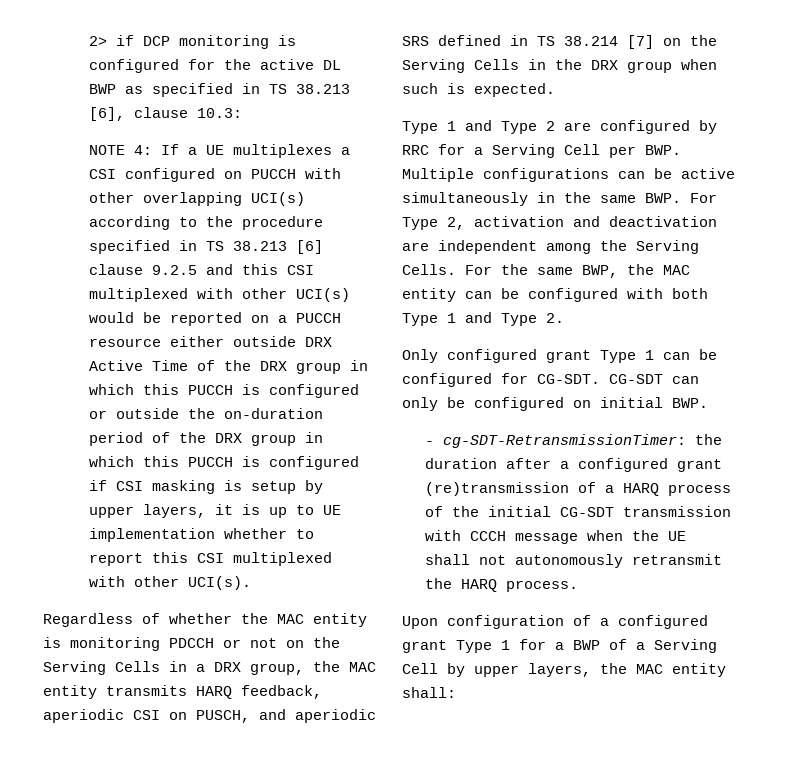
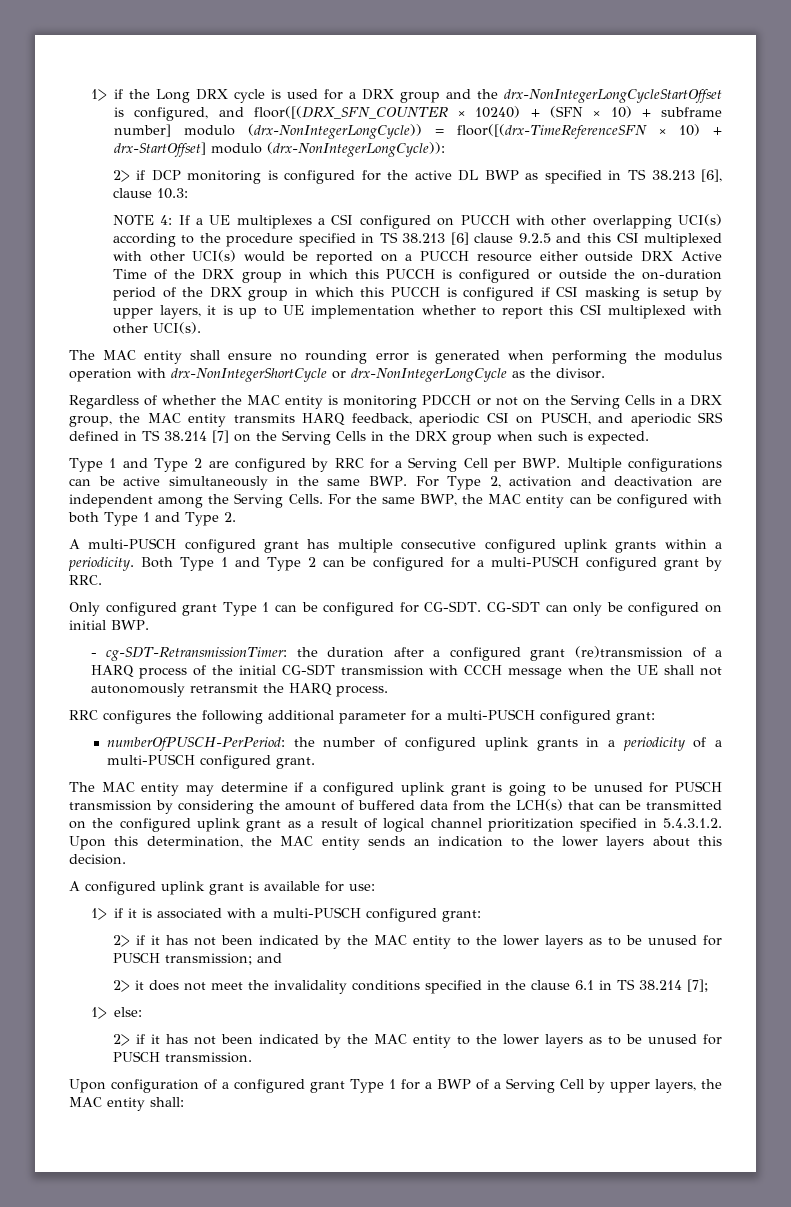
+ 1> if the Long DRX cycle is used for a DRX group and the drx-NonIntegerLongCycleStartOffset is configured, and floor([(DRX_SFN_COUNTER × 10240) + (SFN × 10) + subframe number] modulo (drx-NonIntegerLongCycle)) = floor([(drx-TimeReferenceSFN × 10) + drx-StartOffset] modulo (drx-NonIntegerLongCycle)):
+ The MAC entity shall ensure no rounding error is generated when performing the modulus operation with drx-NonIntegerShortCycle or drx-NonIntegerLongCycle as the divisor.
+ A multi-PUSCH configured grant has multiple consecutive configured uplink grants within a periodicity. Both Type 1 and Type 2 can be configured for a multi-PUSCH configured grant by RRC.
+ RRC configures the following additional parameter for a multi-PUSCH configured grant:
+ numberOfPUSCH-PerPeriod: the number of configured uplink grants in a periodicity of a multi-PUSCH configured grant.
+ The MAC entity may determine if a configured uplink grant is going to be unused for PUSCH transmission by considering the amount of buffered data from the LCH(s) that can be transmitted on the configured uplink grant as a result of logical channel prioritization specified in 5.4.3.1.2. Upon this determination, the MAC entity sends an indication to the lower layers about this decision.
+ A configured uplink grant is available for use:
+ 1> if it is associated with a multi-PUSCH configured grant:
+ 2> if it has not been indicated by the MAC entity to the lower layers as to be unused for PUSCH transmission; and
+ 2> it does not meet the invalidality conditions specified in the clause 6.1 in TS 38.214 [7];
+ 1> else:
+ 2> if it has not been indicated by the MAC entity to the lower layers as to be unused for PUSCH transmission.

